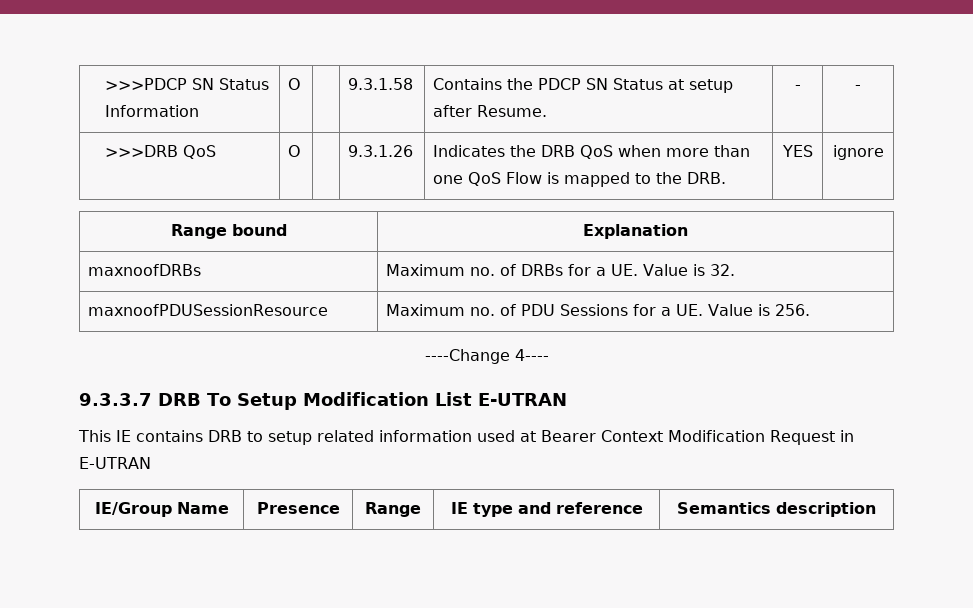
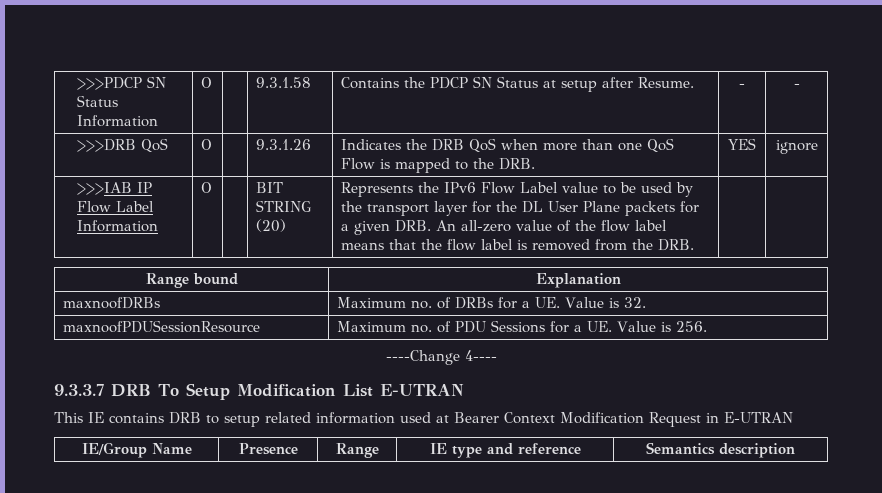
+ >>>IAB IP Flow Label Information | O | | BIT STRING (20) | Represents the IPv6 Flow Label value to be used by the transport layer for the DL User Plane packets for a given DRB. An all-zero value of the flow label means that the flow label is removed from the DRB.

